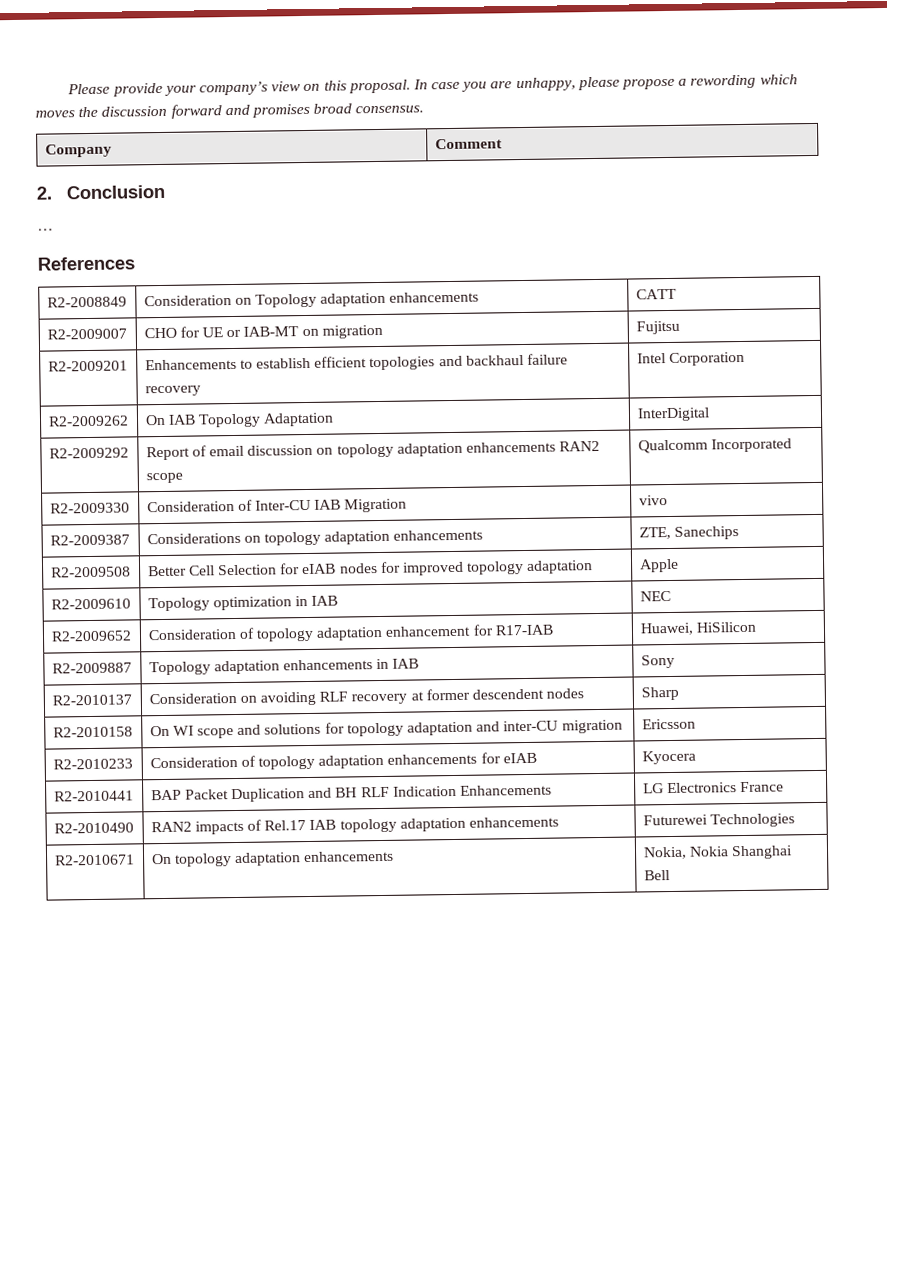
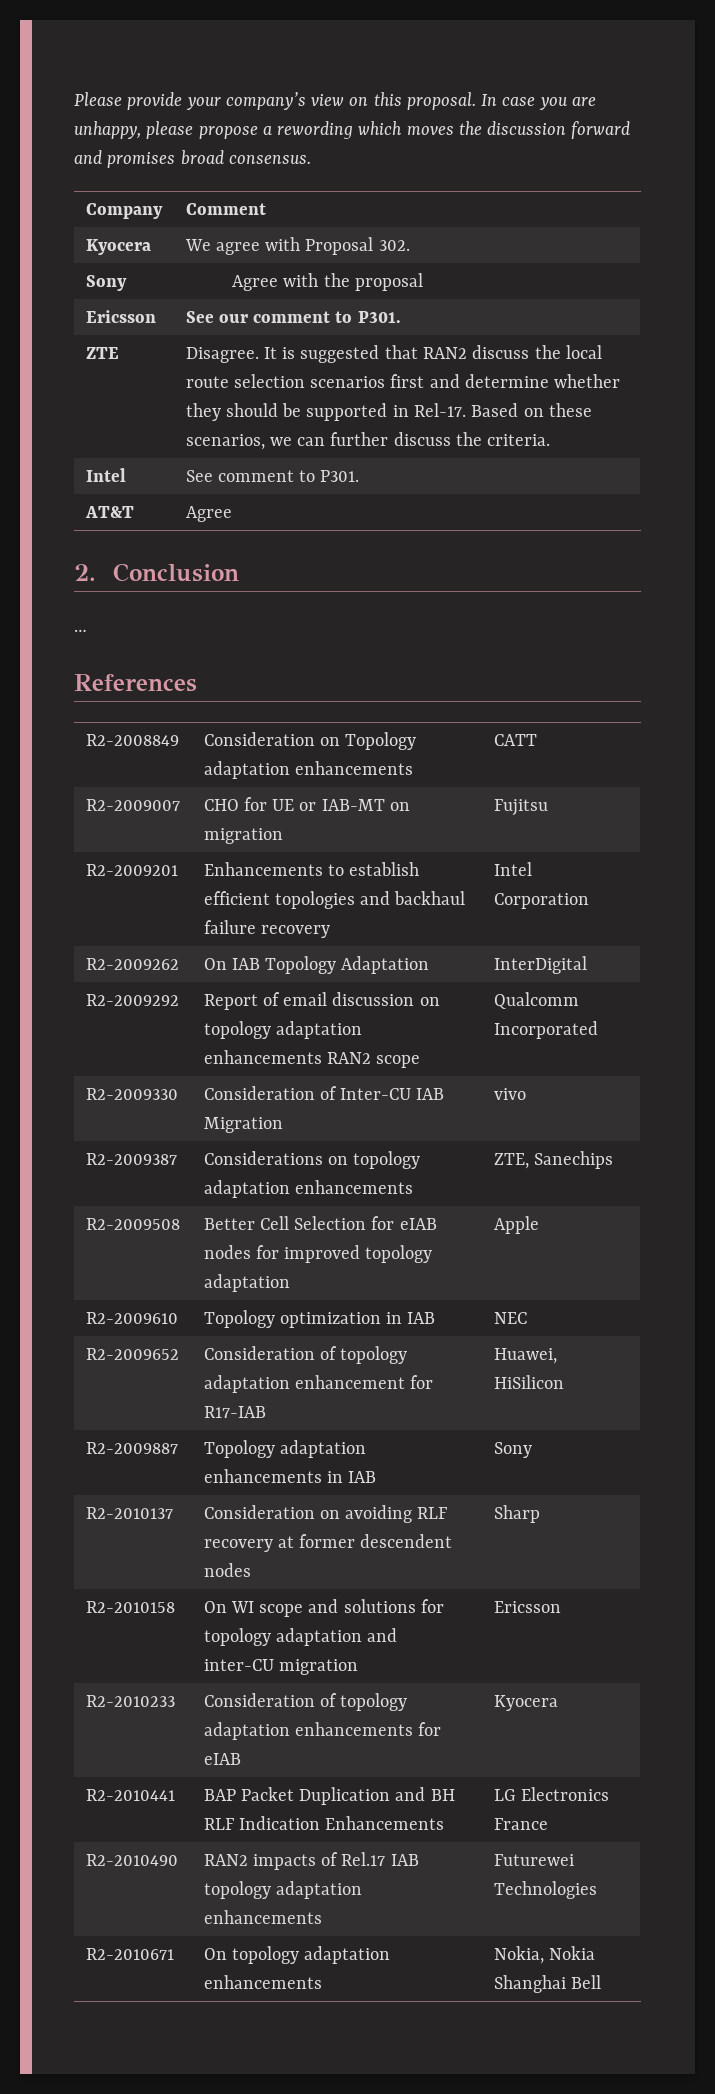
+ Kyocera | We agree with Proposal 302.
+ Sony | Agree with the proposal
+ Ericsson | See our comment to P301.
+ ZTE | Disagree. It is suggested that RAN2 discuss the local route selection scenarios first and determine whether they should be supported in Rel-17. Based on these scenarios, we can further discuss the criteria.
+ Intel | See comment to P301.
+ AT&T | Agree

